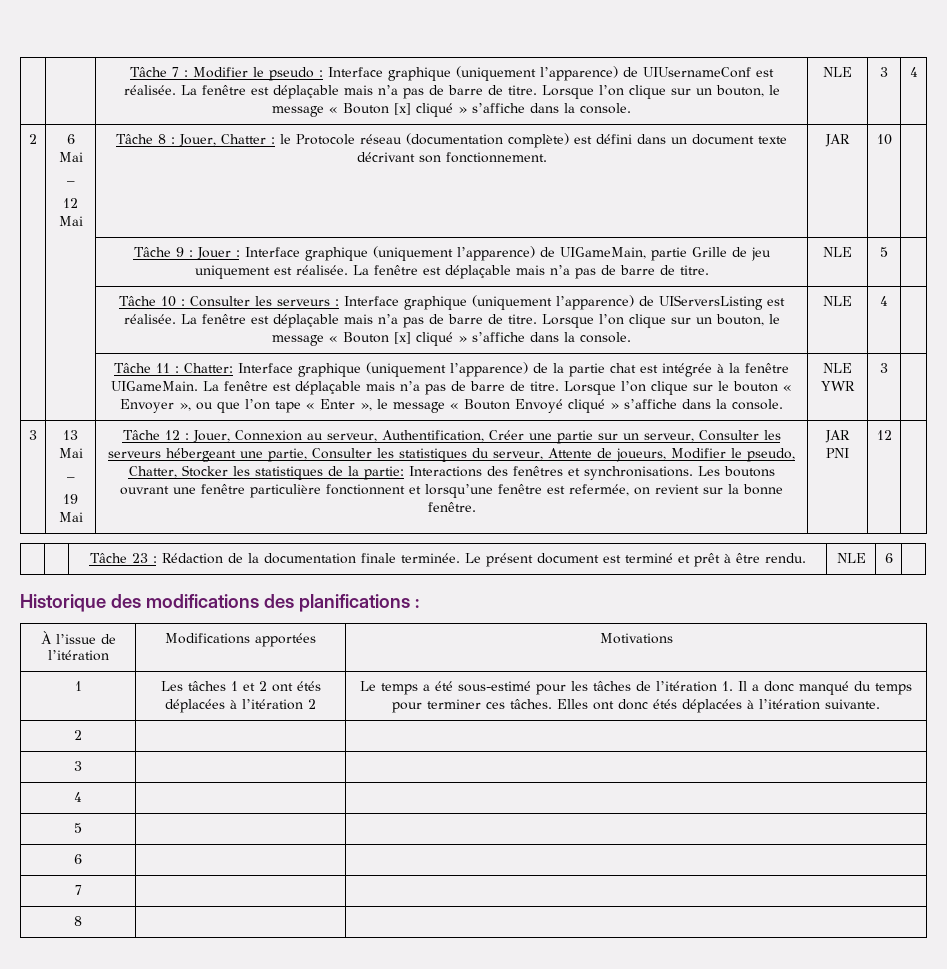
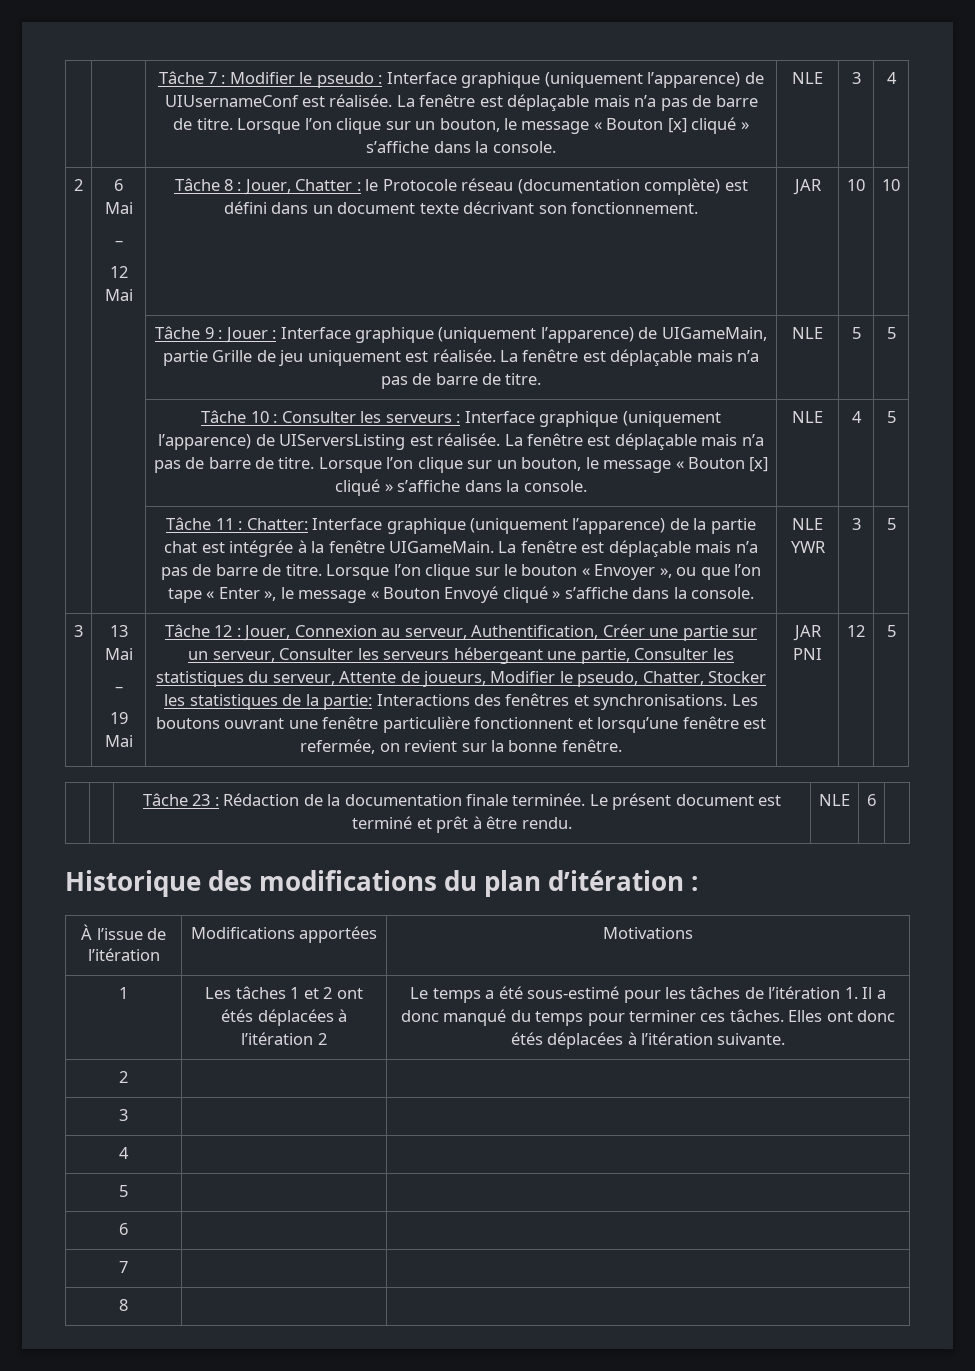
  2 | 6 Mai
  –
- 12 Mai | Tâche 8 : Jouer, Chatter : le Protocole réseau (documentation complète) est défini dans un document texte décrivant son fonctionnement. | JAR | 10 |
+ 12 Mai | Tâche 8 : Jouer, Chatter : le Protocole réseau (documentation complète) est défini dans un document texte décrivant son fonctionnement. | JAR | 10 | 10
- | | Tâche 9 : Jouer : Interface graphique (uniquement l’apparence) de UIGameMain, partie Grille de jeu uniquement est réalisée. La fenêtre est déplaçable mais n’a pas de barre de titre. | NLE | 5 |
+ | | Tâche 9 : Jouer : Interface graphique (uniquement l’apparence) de UIGameMain, partie Grille de jeu uniquement est réalisée. La fenêtre est déplaçable mais n’a pas de barre de titre. | NLE | 5 | 5
- NLE | 4
+ NLE | 4 | 5
- NLE YWR | 3
+ NLE YWR | 3 | 5
- JAR PNI | 12
+ JAR PNI | 12 | 5
- Historique des modifications des planifications :
+ Historique des modifications du plan d’itération :

